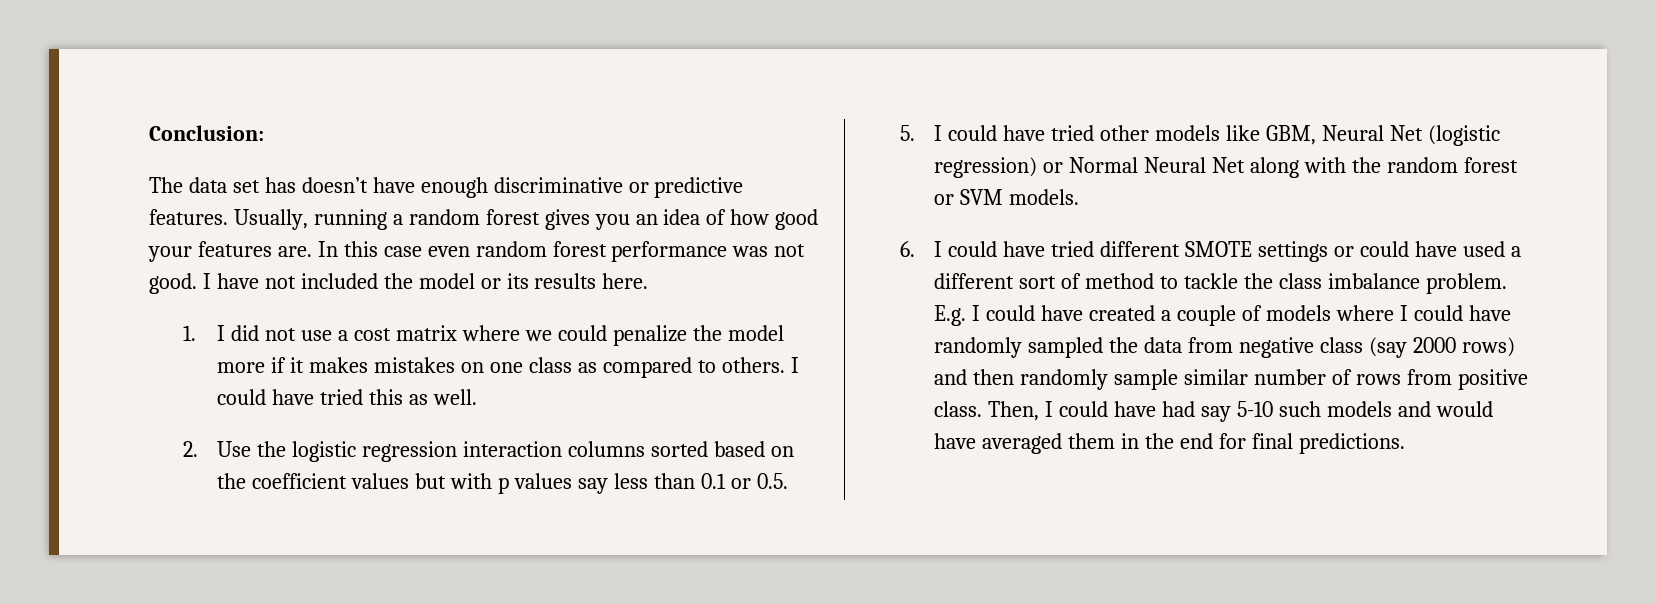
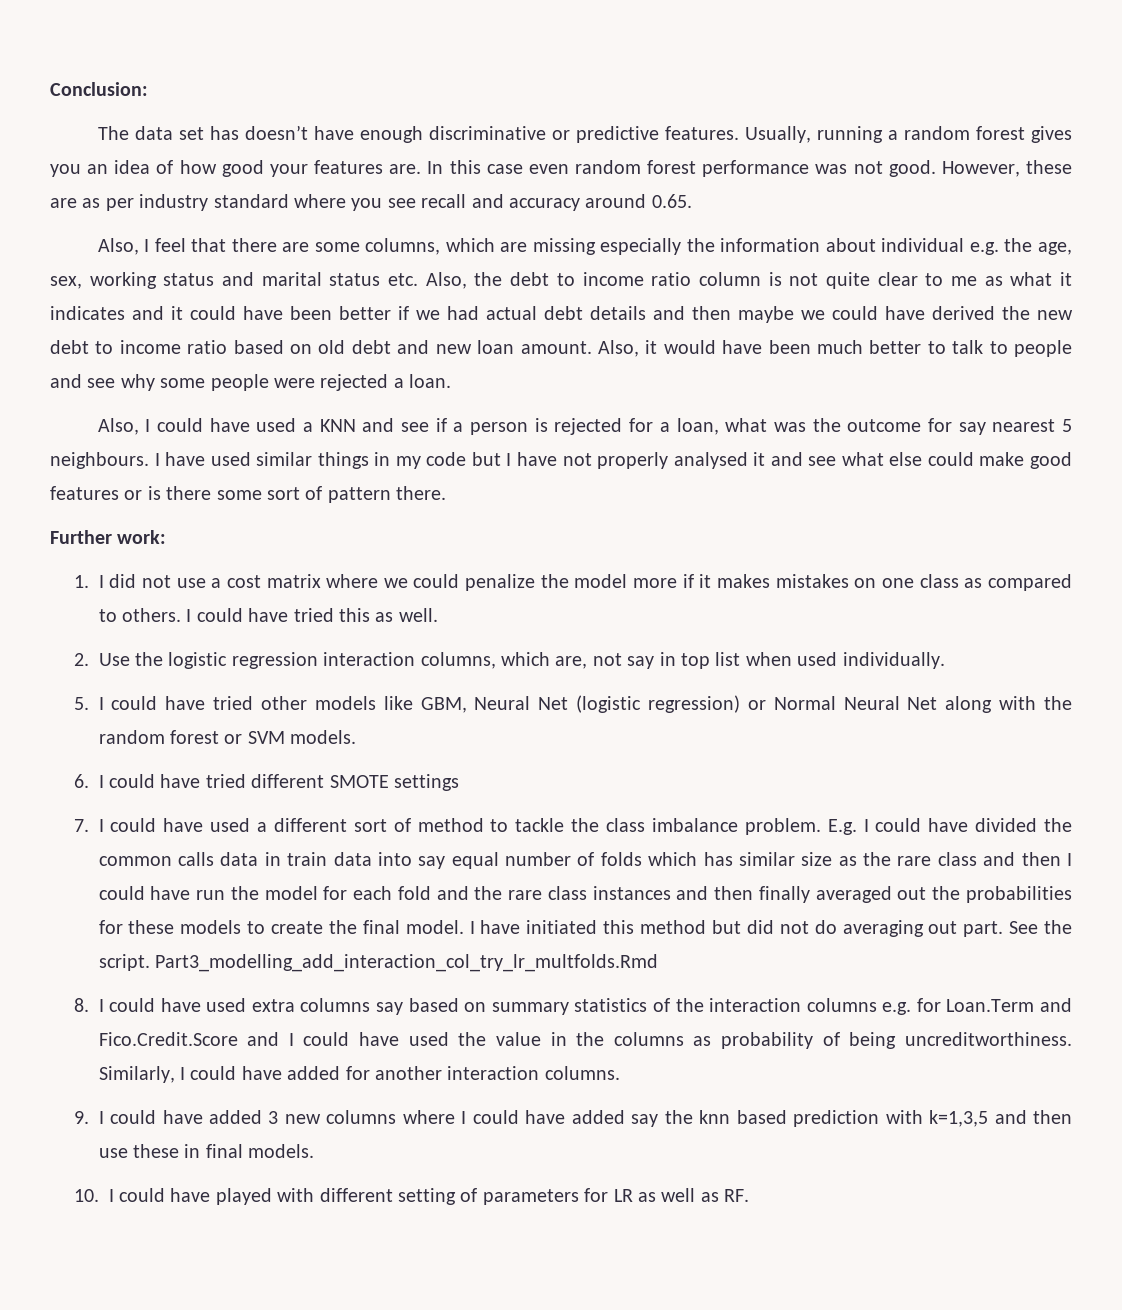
- I have not included the model or its results here.
+ However, these are as per industry standard where you see recall and accuracy around 0.65.
+ Also, I feel that there are some columns, which are missing especially the information about individual e.g. the age, sex, working status and marital status etc. Also, the debt to income ratio column is not quite clear to me as what it indicates and it could have been better if we had actual debt details and then maybe we could have derived the new debt to income ratio based on old debt and new loan amount. Also, it would have been much better to talk to people and see why some people were rejected a loan.
+ Also, I could have used a KNN and see if a person is rejected for a loan, what was the outcome for say nearest 5 neighbours. I have used similar things in my code but I have not properly analysed it and see what else could make good features or is there some sort of pattern there.
+ Further work:
- 2. Use the logistic regression interaction columns sorted based on the coefficient values but with p values say less than 0.1 or 0.5.
+ 2. Use the logistic regression interaction columns, which are, not say in top list when used individually.
- 6. I could have tried different SMOTE settings or could have used a different sort of method to tackle the class imbalance problem.
+ 6. I could have tried different SMOTE settings
+ 7. I could have used a different sort of method to tackle the class imbalance problem.
- E.g. I could have created a couple of models where I could have randomly sampled the data from negative class (say 2000 rows) and then randomly sample similar number of rows from positive class. Then, I could have had say 5-10 such models and would have averaged them in the end for final predictions.
+ E.g. I could have divided the common calls data in train data into say equal number of folds which has similar size as the rare class and then I could have run the model for each fold and the rare class instances and then finally averaged out the probabilities for these models to create the final model. I have initiated this method but did not do averaging out part. See the script. Part3_modelling_add_interaction_col_try_lr_multfolds.Rmd
+ 8. I could have used extra columns say based on summary statistics of the interaction columns e.g. for Loan.Term and Fico.Credit.Score and I could have used the value in the columns as probability of being uncreditworthiness. Similarly, I could have added for another interaction columns.
+ 9. I could have added 3 new columns where I could have added say the knn based prediction with k=1,3,5 and then use these in final models.
+ 10. I could have played with different setting of parameters for LR as well as RF.

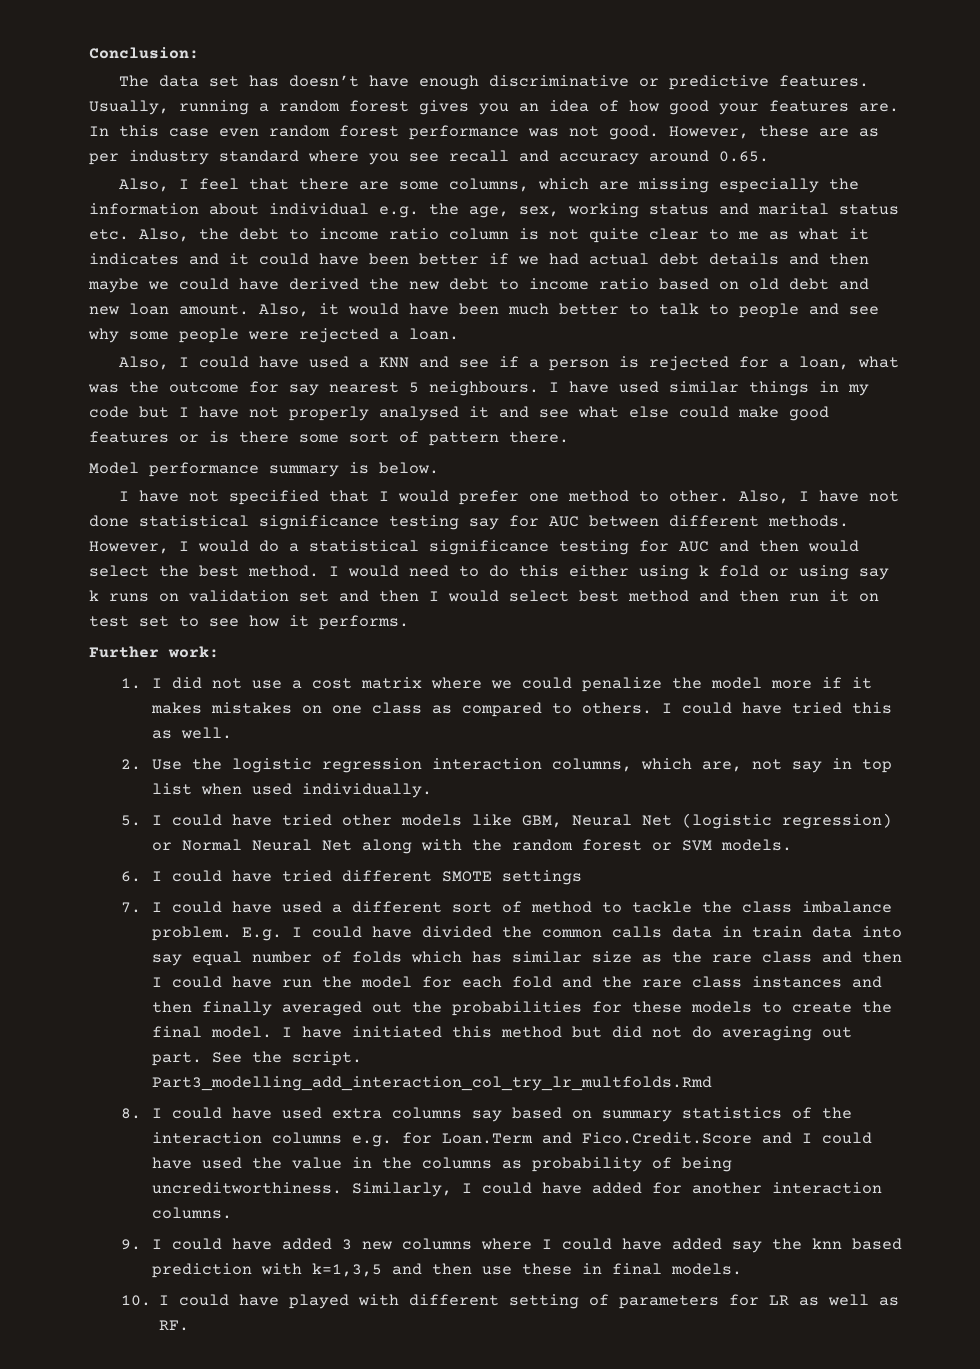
+ Model performance summary is below.
+ I have not specified that I would prefer one method to other. Also, I have not done statistical significance testing say for AUC between different methods. However, I would do a statistical significance testing for AUC and then would select the best method. I would need to do this either using k fold or using say k runs on validation set and then I would select best method and then run it on test set to see how it performs.

